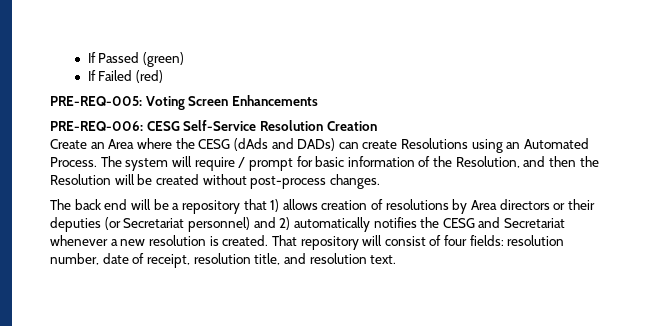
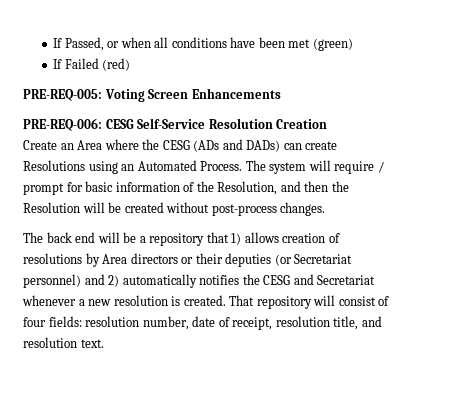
- If Passed (green)
+ If Passed, or when all conditions have been met (green)
- Create an Area where the CESG (dAds and DADs) can create Resolutions using an Automated Process.
+ Create an Area where the CESG (ADs and DADs) can create Resolutions using an Automated Process.

